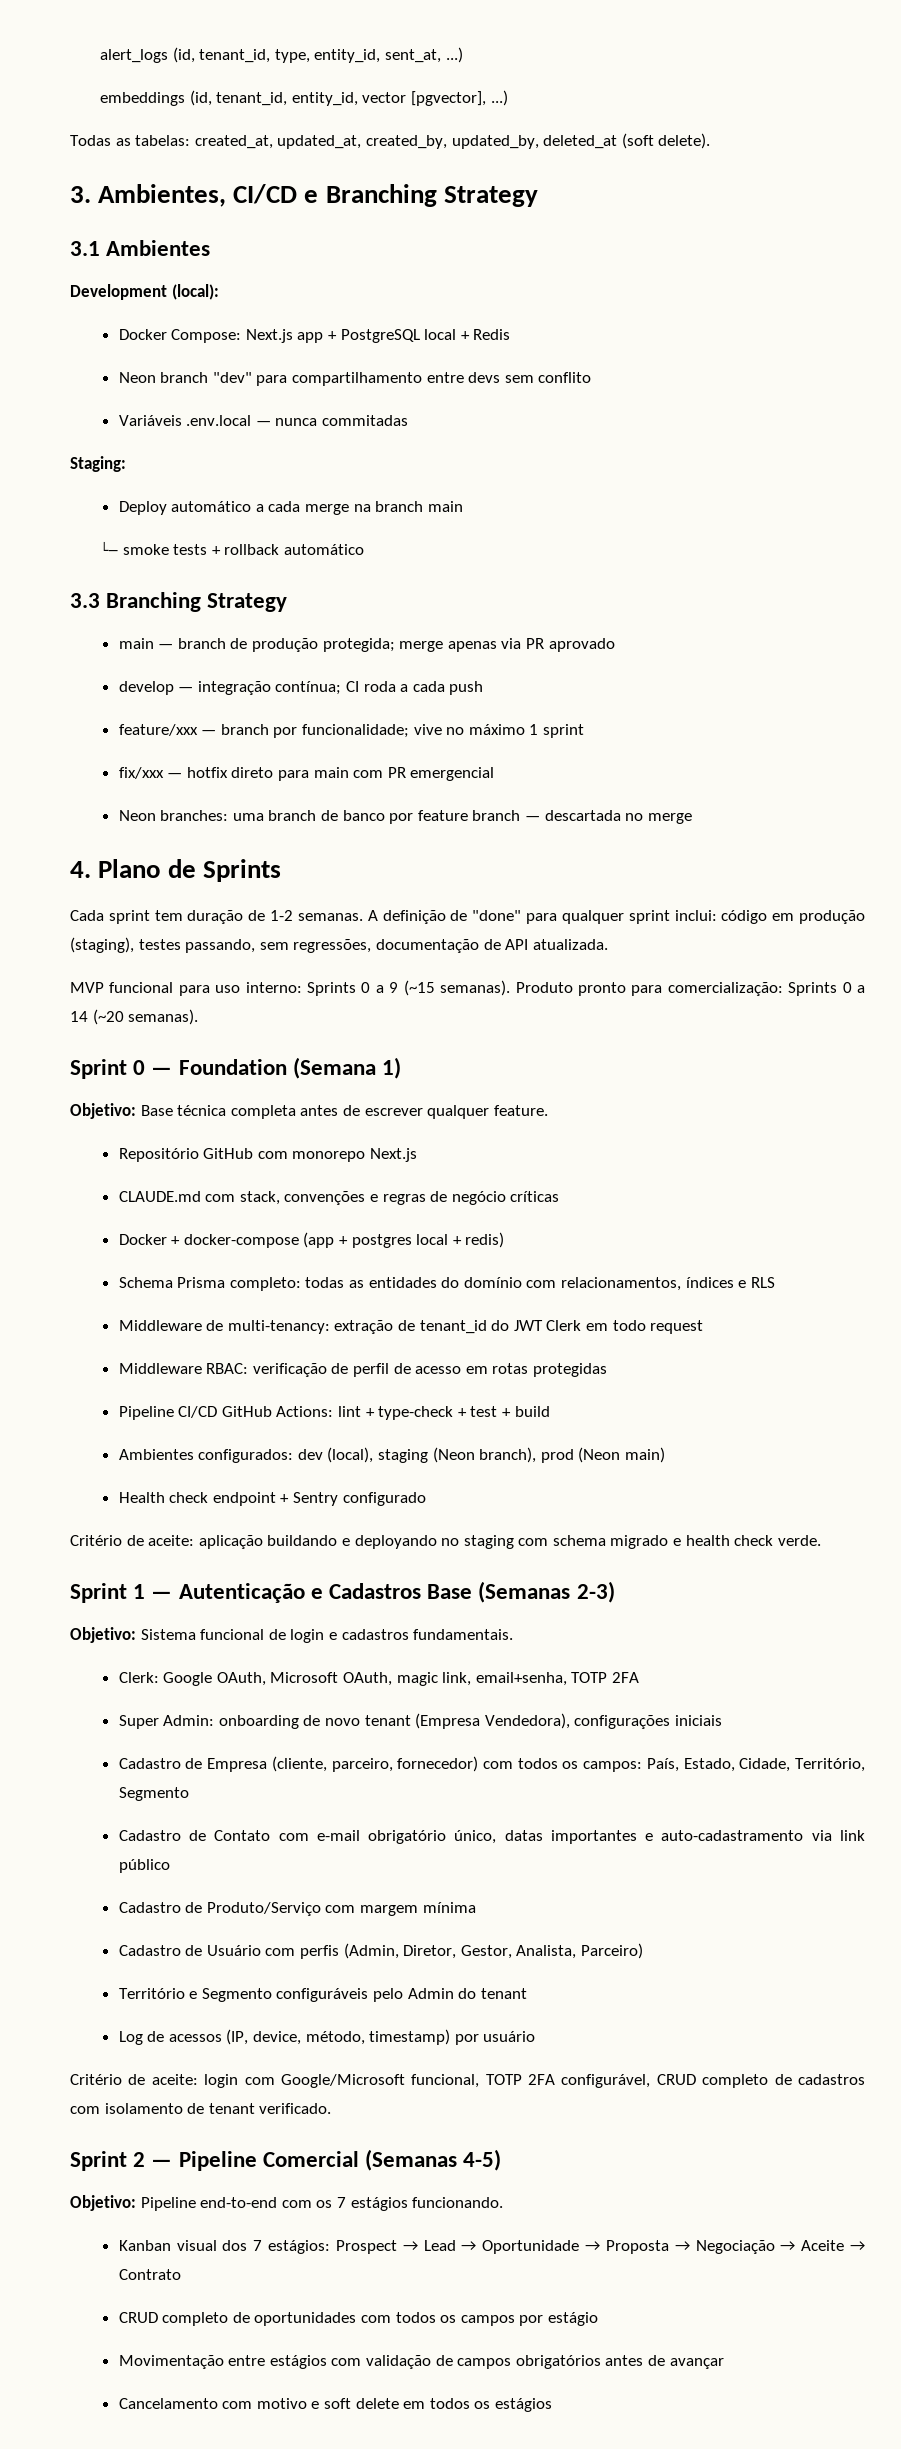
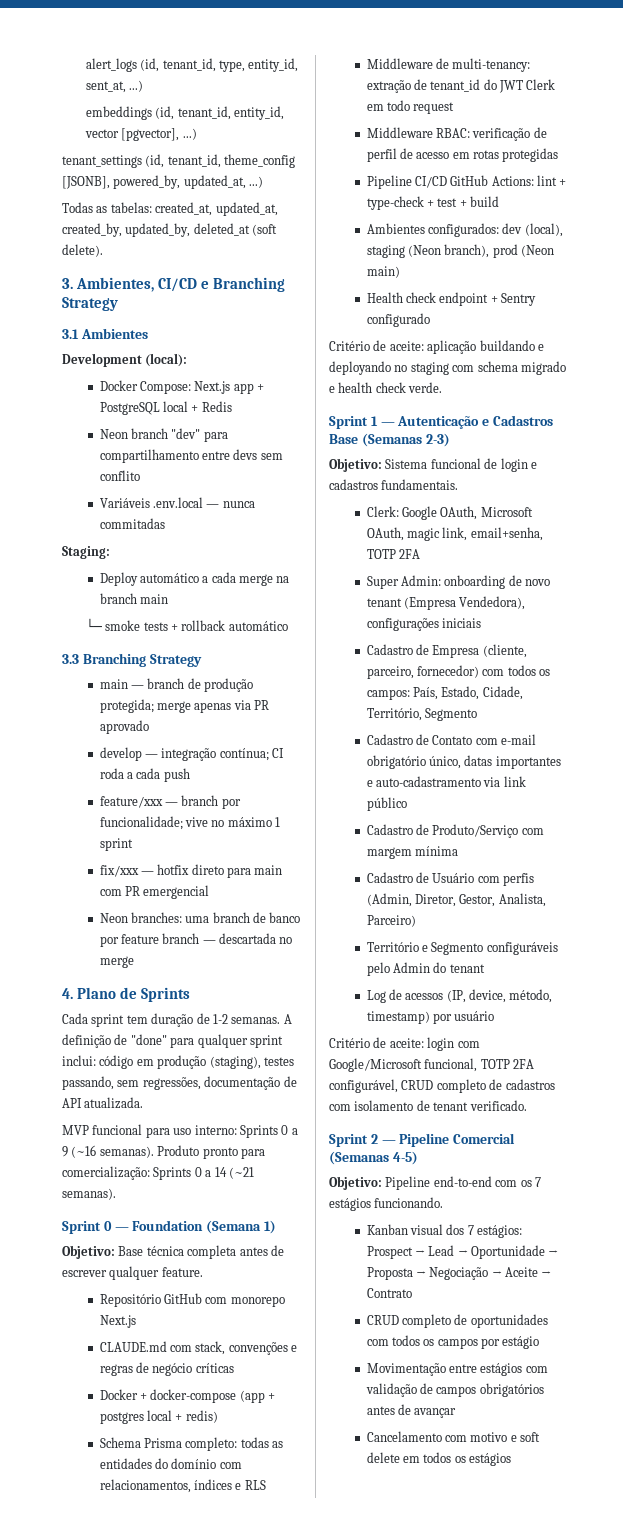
+ tenant_settings (id, tenant_id, theme_config [JSONB], powered_by, updated_at, ...)
- MVP funcional para uso interno: Sprints 0 a 9 (~15 semanas).
+ MVP funcional para uso interno: Sprints 0 a 9 (~16 semanas).
- Produto pronto para comercialização: Sprints 0 a 14 (~20 semanas).
+ Produto pronto para comercialização: Sprints 0 a 14 (~21 semanas).

